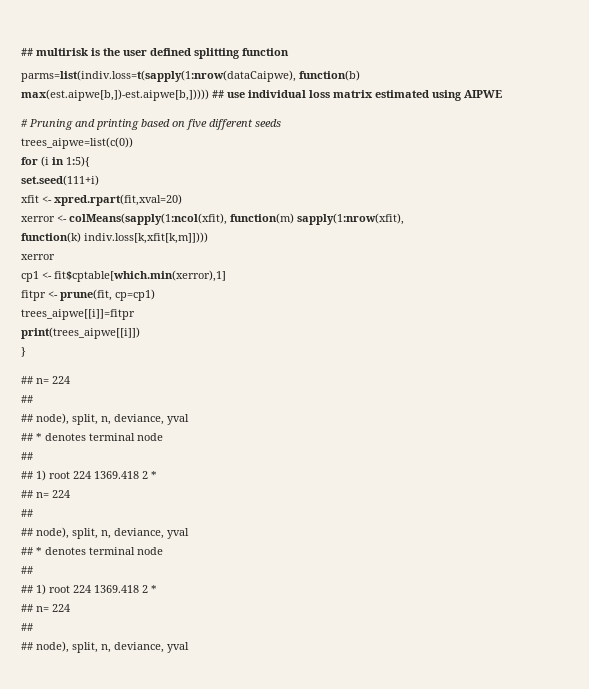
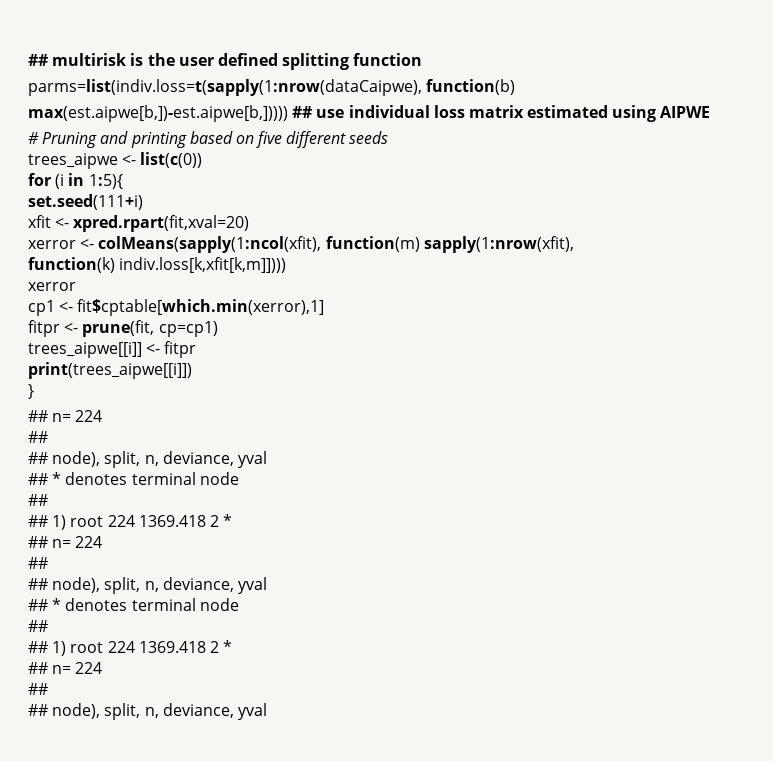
- trees_aipwe=list(c(0))
+ trees_aipwe <- list(c(0))
- trees_aipwe[[i]]=fitpr
+ trees_aipwe[[i]] <- fitpr

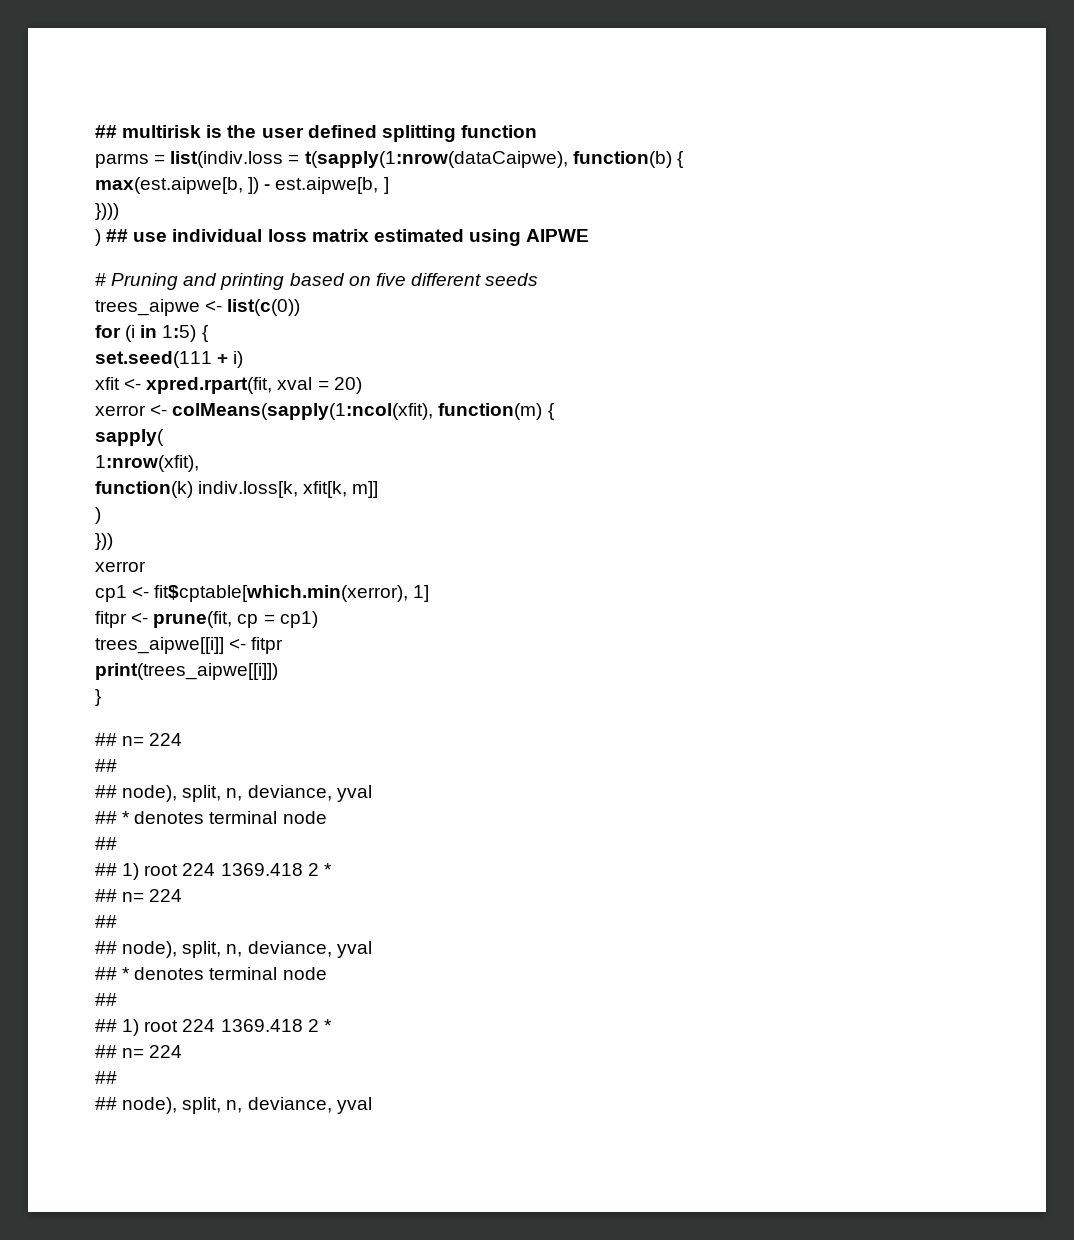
- parms=list(indiv.loss=t(sapply(1:nrow(dataCaipwe), function(b)
- max(est.aipwe[b,])-est.aipwe[b,])))) ## use individual loss matrix estimated using AIPWE
+ parms = list(indiv.loss = t(sapply(1:nrow(dataCaipwe), function(b) {
+ max(est.aipwe[b, ]) - est.aipwe[b, ]
+ })))
+ ) ## use individual loss matrix estimated using AIPWE
- for (i in 1:5){
- set.seed(111+i)
- xfit <- xpred.rpart(fit,xval=20)
- xerror <- colMeans(sapply(1:ncol(xfit), function(m) sapply(1:nrow(xfit),
- function(k) indiv.loss[k,xfit[k,m]])))
+ for (i in 1:5) {
+ set.seed(111 + i)
+ xfit <- xpred.rpart(fit, xval = 20)
+ xerror <- colMeans(sapply(1:ncol(xfit), function(m) {
+ sapply(
+ 1:nrow(xfit),
+ function(k) indiv.loss[k, xfit[k, m]]
+ )
+ }))
- cp1 <- fit$cptable[which.min(xerror),1]
+ cp1 <- fit$cptable[which.min(xerror), 1]
- fitpr <- prune(fit, cp=cp1)
+ fitpr <- prune(fit, cp = cp1)

